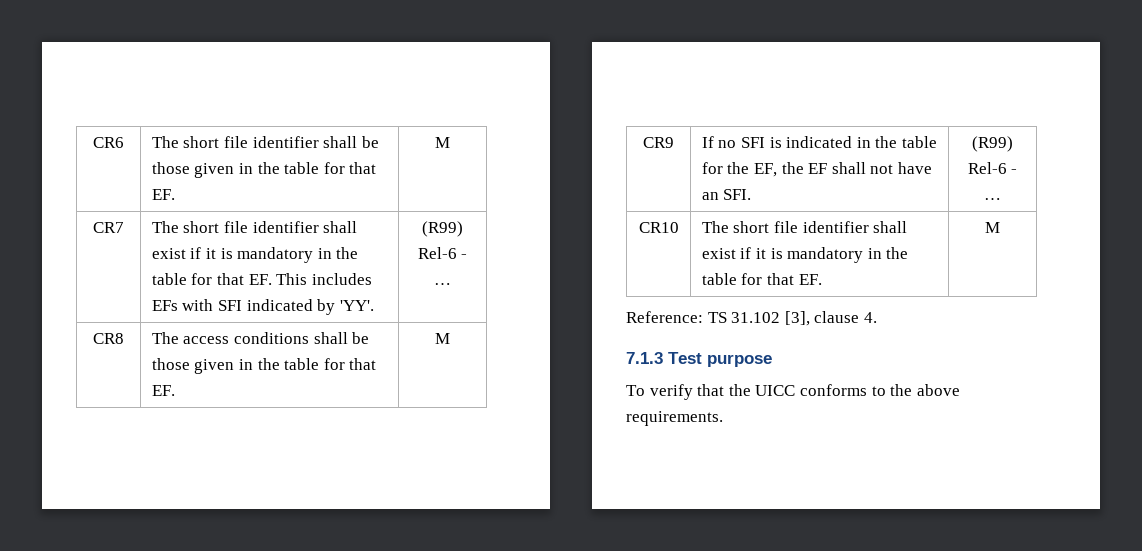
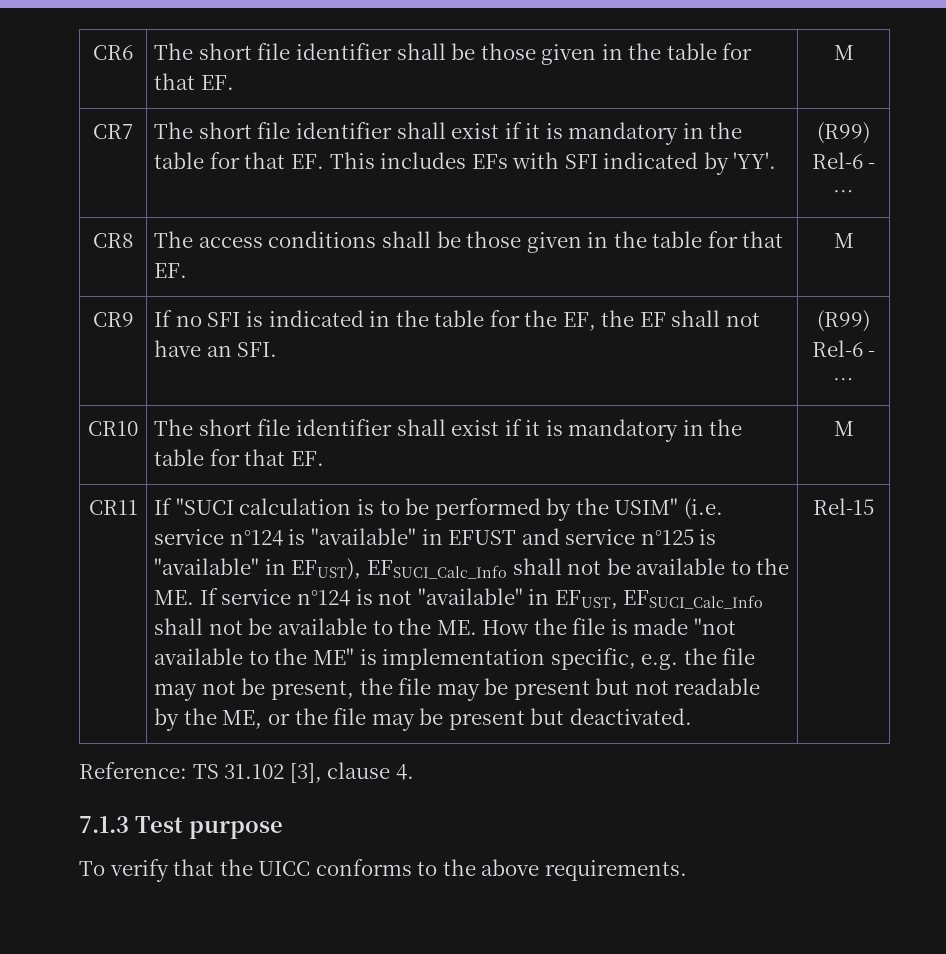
+ CR11 | If "SUCI calculation is to be performed by the USIM" (i.e. service n°124 is "available" in EFUST and service n°125 is "available" in EFUST), EFSUCI_Calc_Info shall not be available to the ME. If service n°124 is not "available" in EFUST, EFSUCI_Calc_Info shall not be available to the ME. How the file is made "not available to the ME" is implementation specific, e.g. the file may not be present, the file may be present but not readable by the ME, or the file may be present but deactivated. | Rel-15

